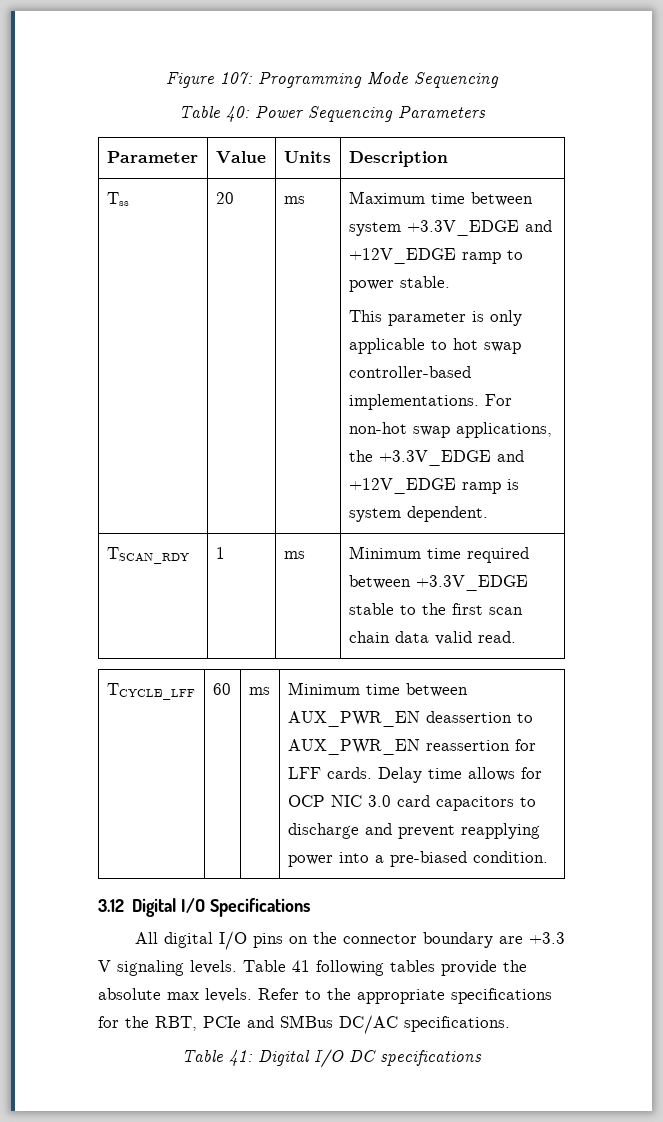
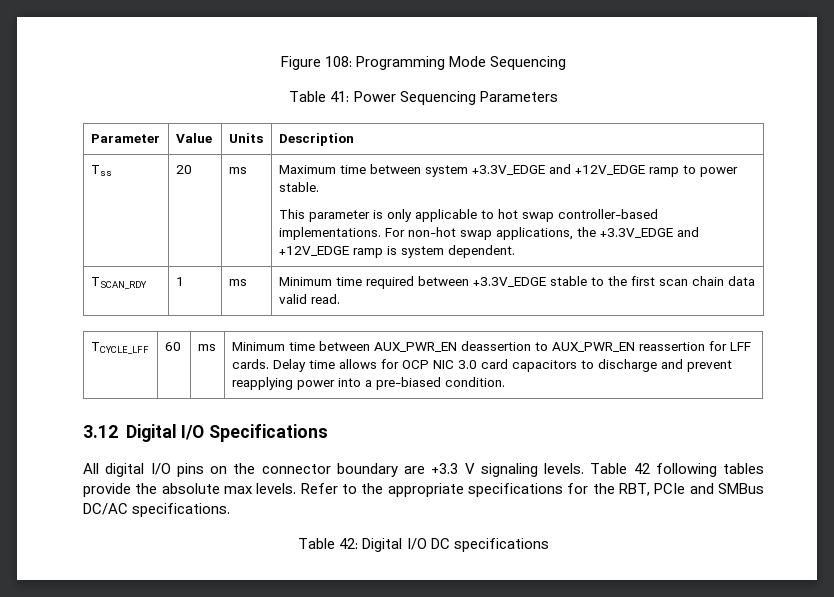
- Figure 107: Programming Mode Sequencing
+ Figure 108: Programming Mode Sequencing
- Table 40: Power Sequencing Parameters
+ Table 41: Power Sequencing Parameters
- Table 41 following tables provide the absolute max levels.
+ Table 42 following tables provide the absolute max levels.
- Table 41: Digital I/O DC specifications
+ Table 42: Digital I/O DC specifications

